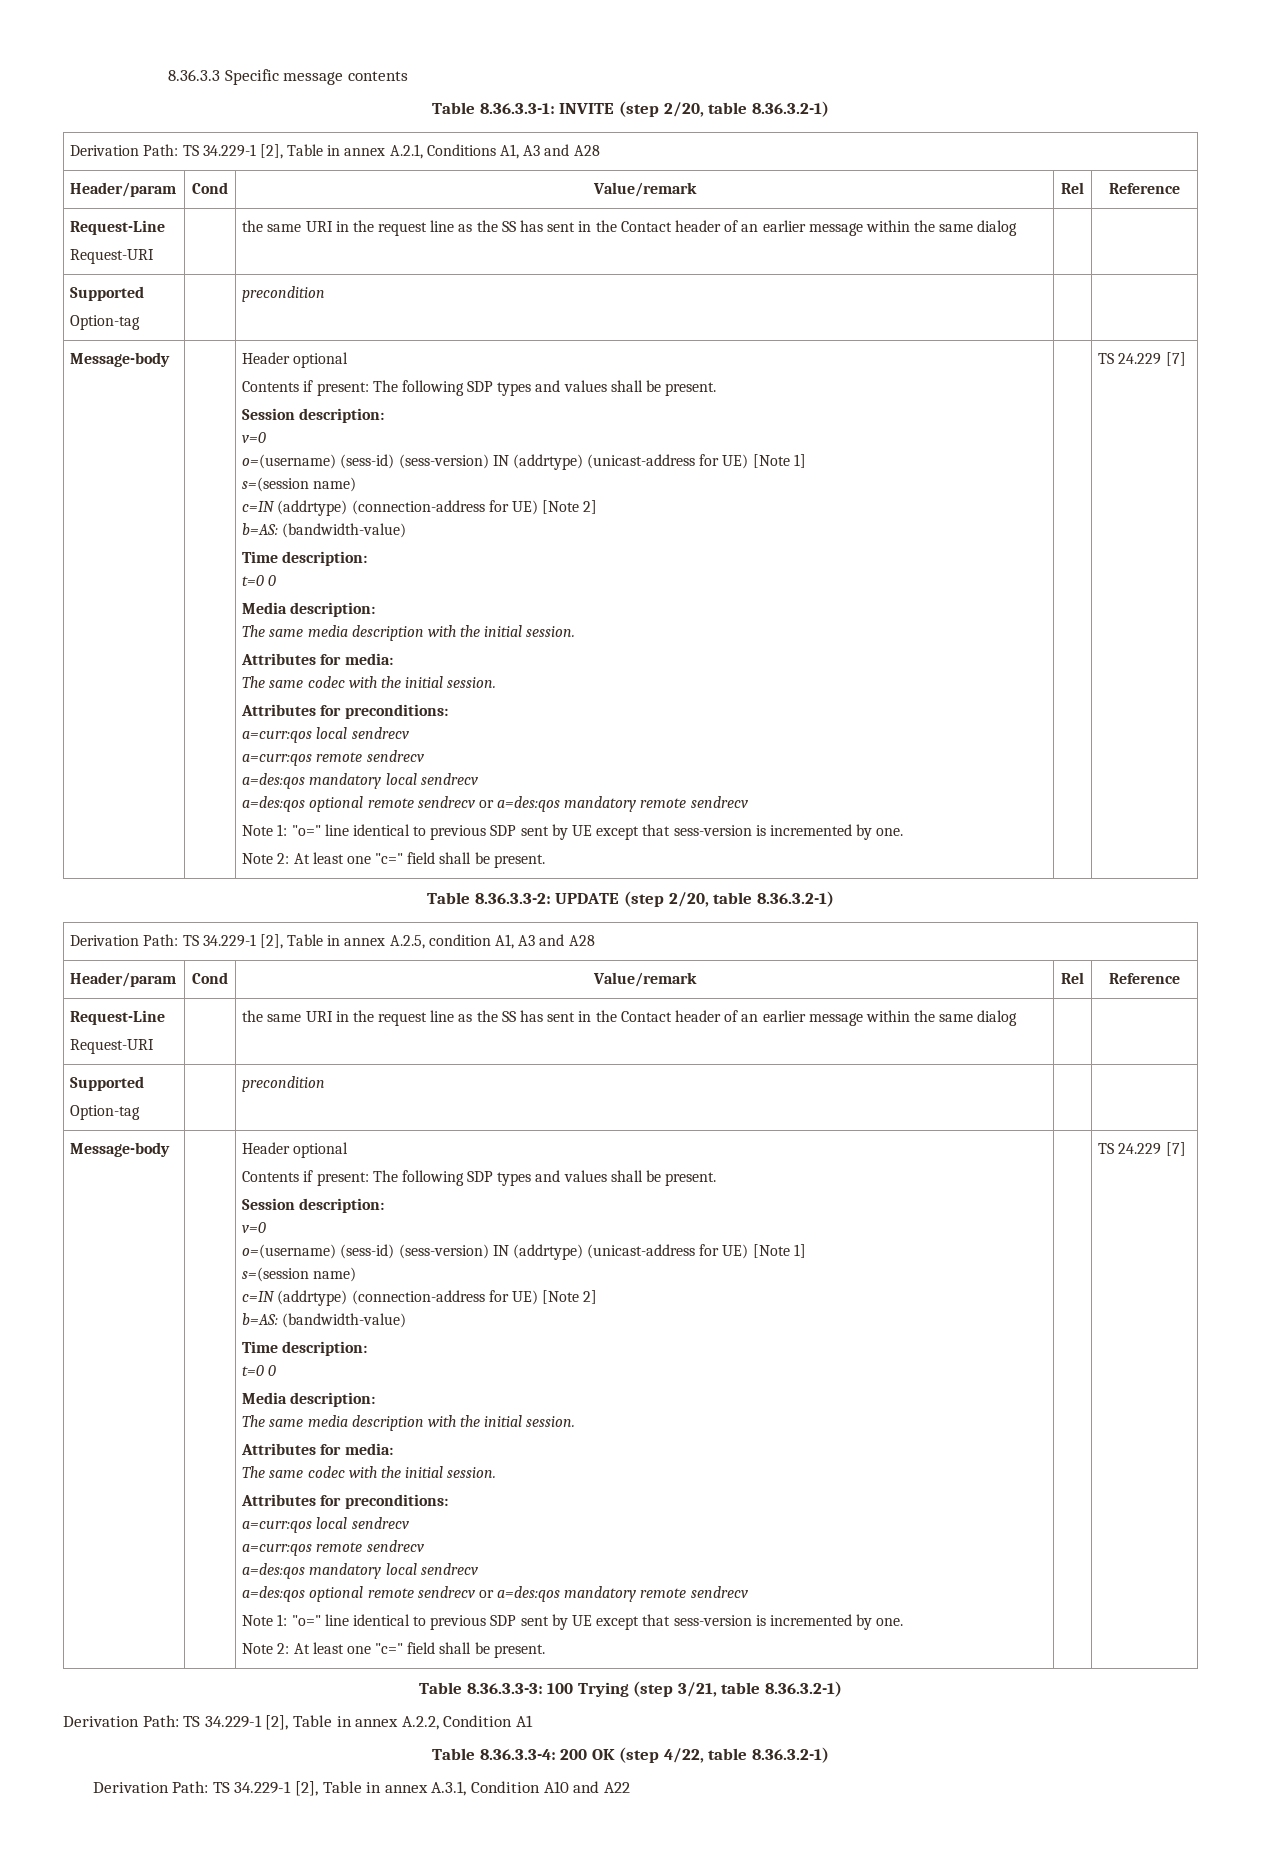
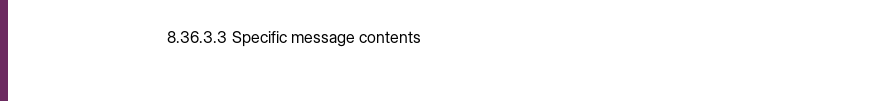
- Table 8.36.3.3-1: INVITE (step 2/20, table 8.36.3.2-1)
- Derivation Path: TS 34.229-1 [2], Table in annex A.2.1, Conditions A1, A3 and A28
- Header/param | Cond | Value/remark | Rel | Reference
- Request-Line
- Request-URI | | the same URI in the request line as the SS has sent in the Contact header of an earlier message within the same dialog | |
- Supported
- Option-tag | | precondition | |
- Message-body | | Header optional
- Contents if present: The following SDP types and values shall be present.
- Session description:
- v=0
- o=(username) (sess-id) (sess-version) IN (addrtype) (unicast-address for UE) [Note 1]
- s=(session name)
- c=IN (addrtype) (connection-address for UE) [Note 2]
- b=AS: (bandwidth-value)
- Time description:
- t=0 0
- Media description:
- The same media description with the initial session.
- Attributes for media:
- The same codec with the initial session.
- Attributes for preconditions:
- a=curr:qos local sendrecv
- a=curr:qos remote sendrecv
- a=des:qos mandatory local sendrecv
- a=des:qos optional remote sendrecv or a=des:qos mandatory remote sendrecv
- Note 1: "o=" line identical to previous SDP sent by UE except that sess-version is incremented by one.
- Note 2: At least one "c=" field shall be present. | | TS 24.229 [7]
- Table 8.36.3.3-2: UPDATE (step 2/20, table 8.36.3.2-1)
- Derivation Path: TS 34.229-1 [2], Table in annex A.2.5, condition A1, A3 and A28
- Header/param | Cond | Value/remark | Rel | Reference
- Request-Line
- Request-URI | | the same URI in the request line as the SS has sent in the Contact header of an earlier message within the same dialog | |
- Supported
- Option-tag | | precondition | |
- Message-body | | Header optional
- Contents if present: The following SDP types and values shall be present.
- Session description:
- v=0
- o=(username) (sess-id) (sess-version) IN (addrtype) (unicast-address for UE) [Note 1]
- s=(session name)
- c=IN (addrtype) (connection-address for UE) [Note 2]
- b=AS: (bandwidth-value)
- Time description:
- t=0 0
- Media description:
- The same media description with the initial session.
- Attributes for media:
- The same codec with the initial session.
- Attributes for preconditions:
- a=curr:qos local sendrecv
- a=curr:qos remote sendrecv
- a=des:qos mandatory local sendrecv
- a=des:qos optional remote sendrecv or a=des:qos mandatory remote sendrecv
- Note 1: "o=" line identical to previous SDP sent by UE except that sess-version is incremented by one.
- Note 2: At least one "c=" field shall be present. | | TS 24.229 [7]
- Table 8.36.3.3-3: 100 Trying (step 3/21, table 8.36.3.2-1)
- Derivation Path: TS 34.229-1 [2], Table in annex A.2.2, Condition A1
- Table 8.36.3.3-4: 200 OK (step 4/22, table 8.36.3.2-1)
- Derivation Path: TS 34.229-1 [2], Table in annex A.3.1, Condition A10 and A22

